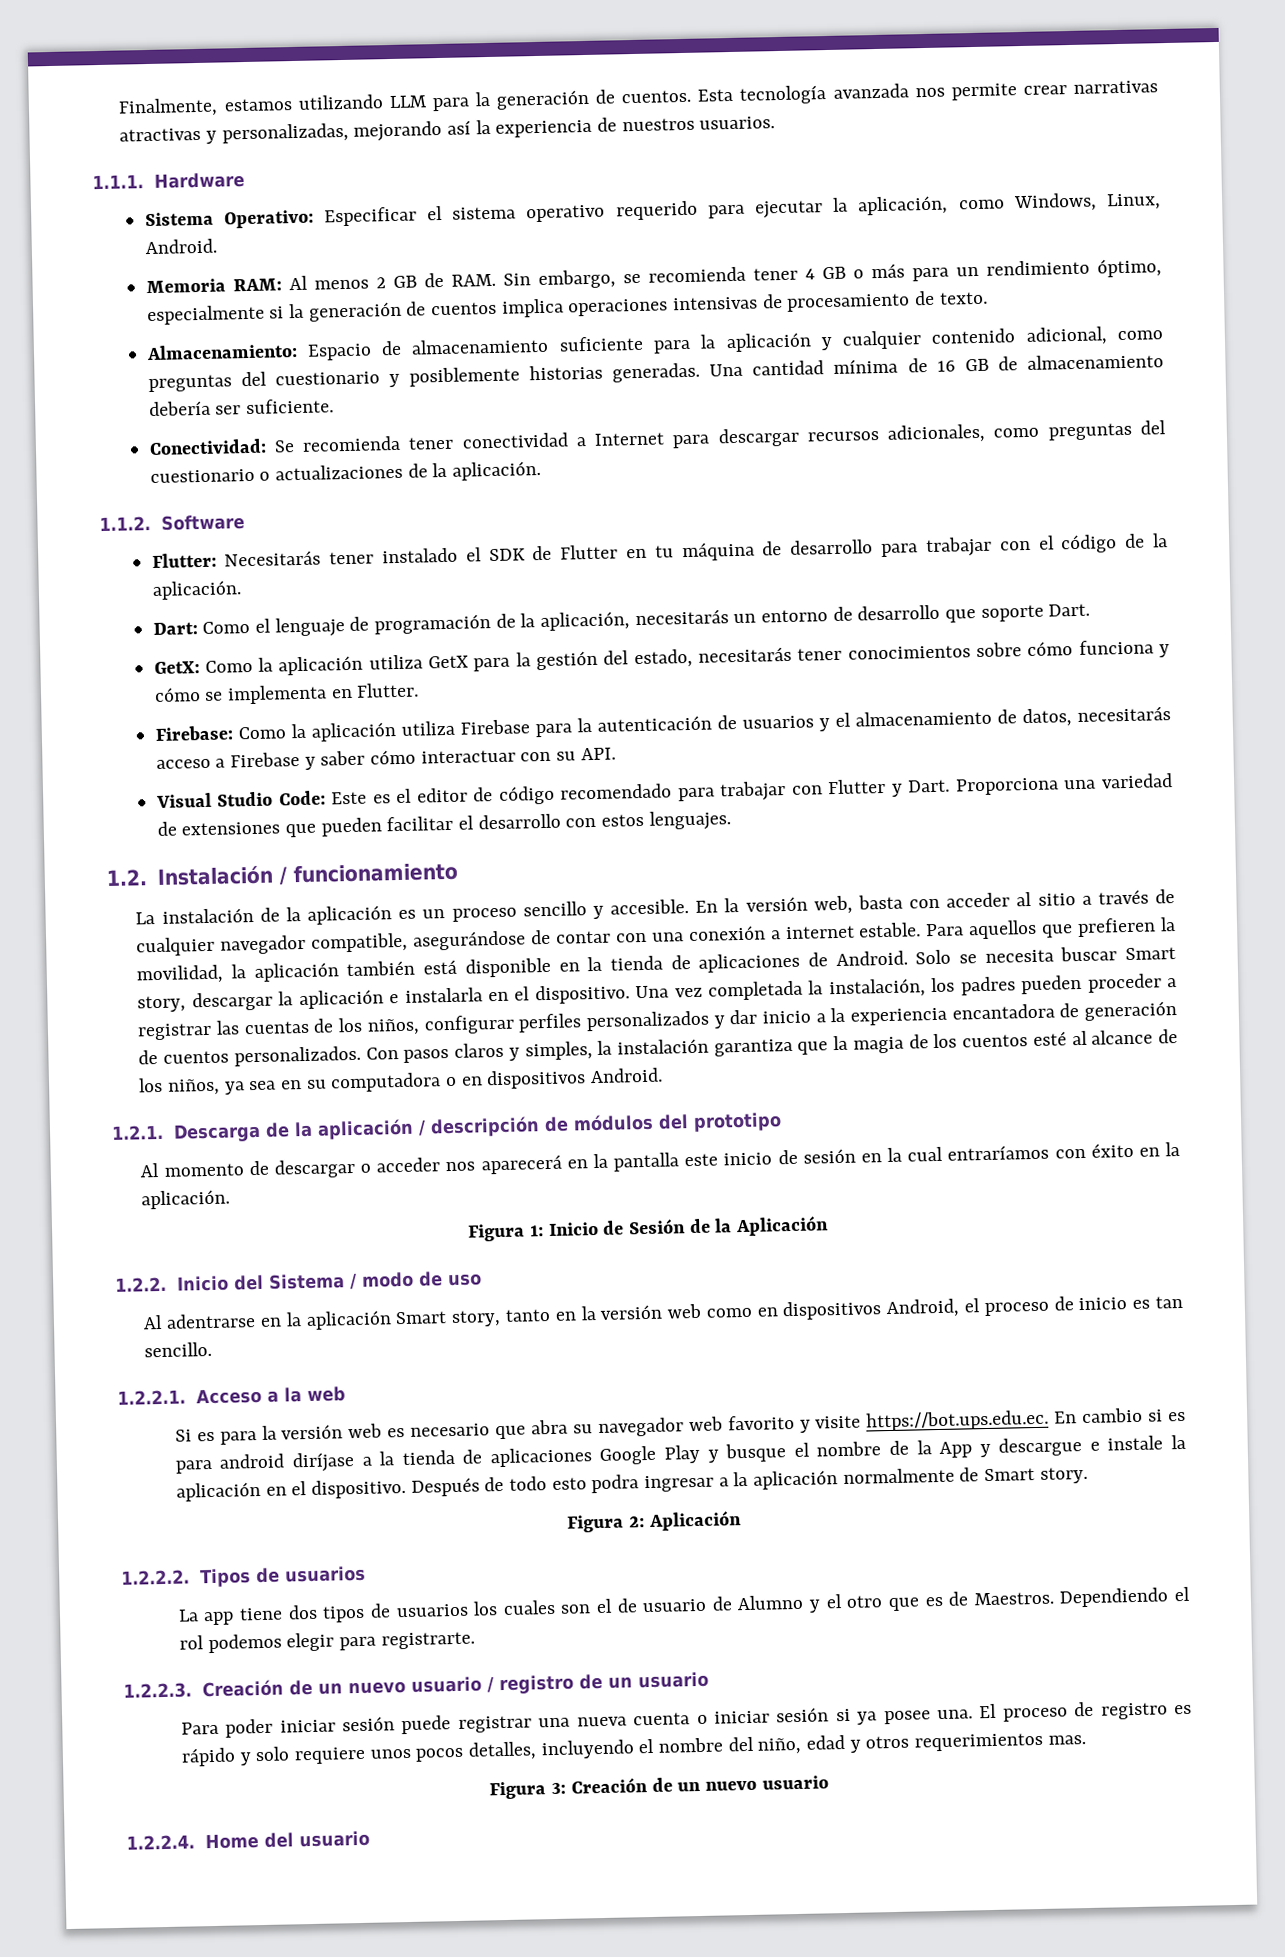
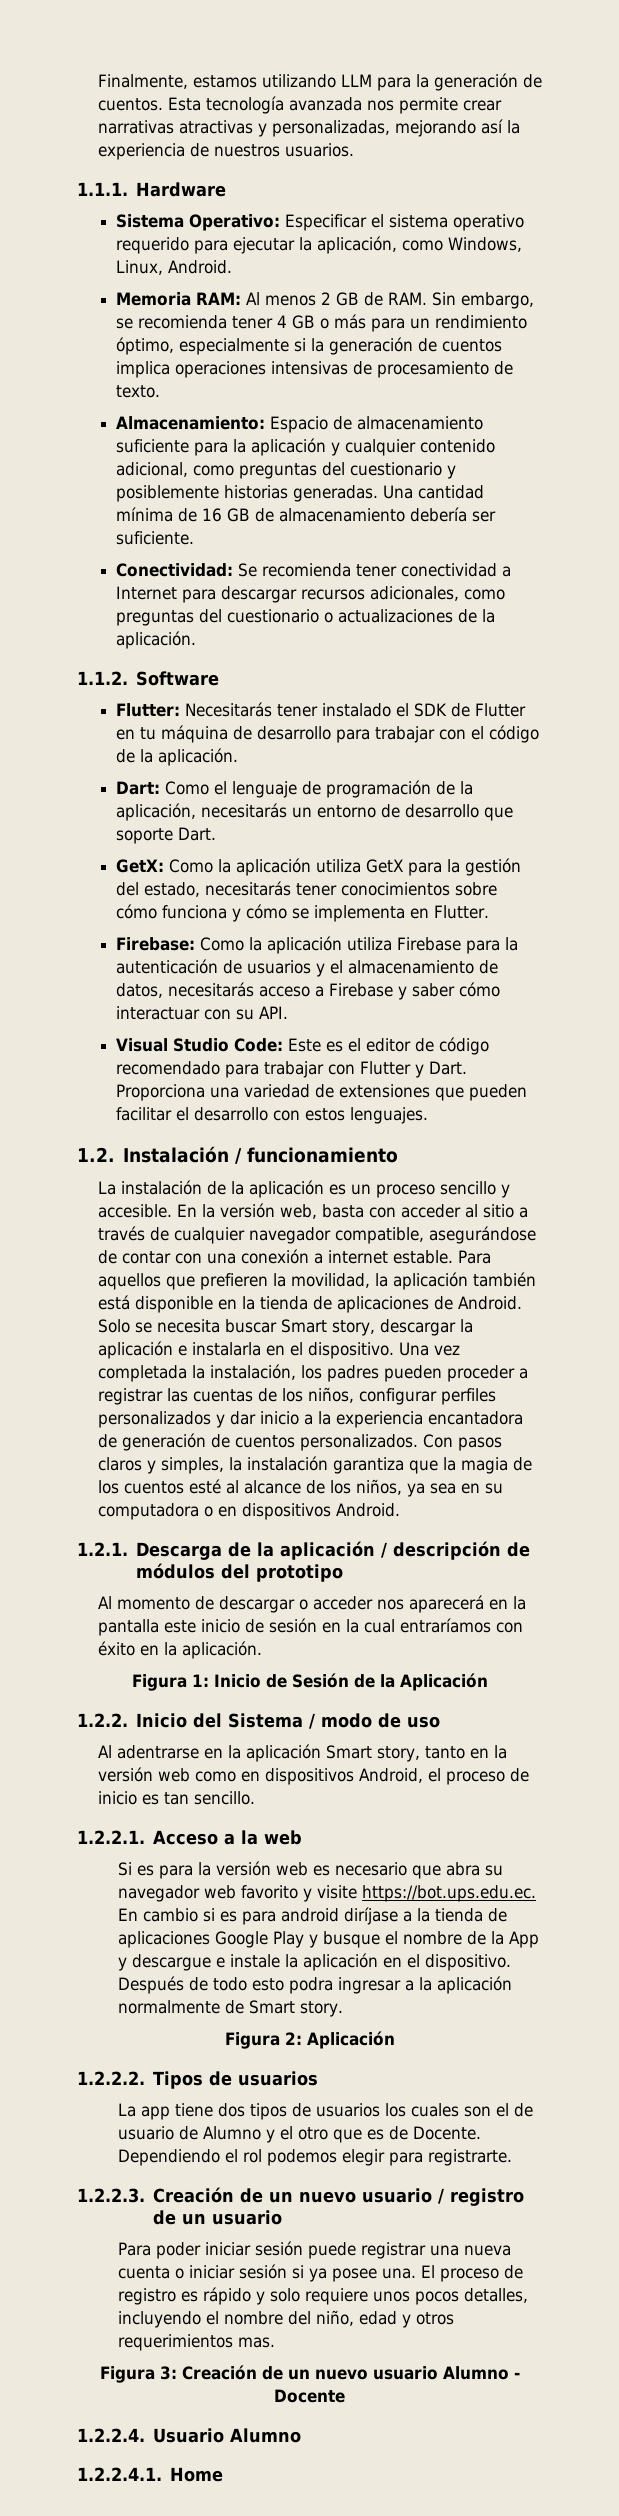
- La app tiene dos tipos de usuarios los cuales son el de usuario de Alumno y el otro que es de Maestros.
+ La app tiene dos tipos de usuarios los cuales son el de usuario de Alumno y el otro que es de Docente.
- Figura 3: Creación de un nuevo usuario
- 1.2.2.4. Home del usuario
+ Figura 3: Creación de un nuevo usuario Alumno - Docente
+ 1.2.2.4. Usuario Alumno
+ 1.2.2.4.1. Home

